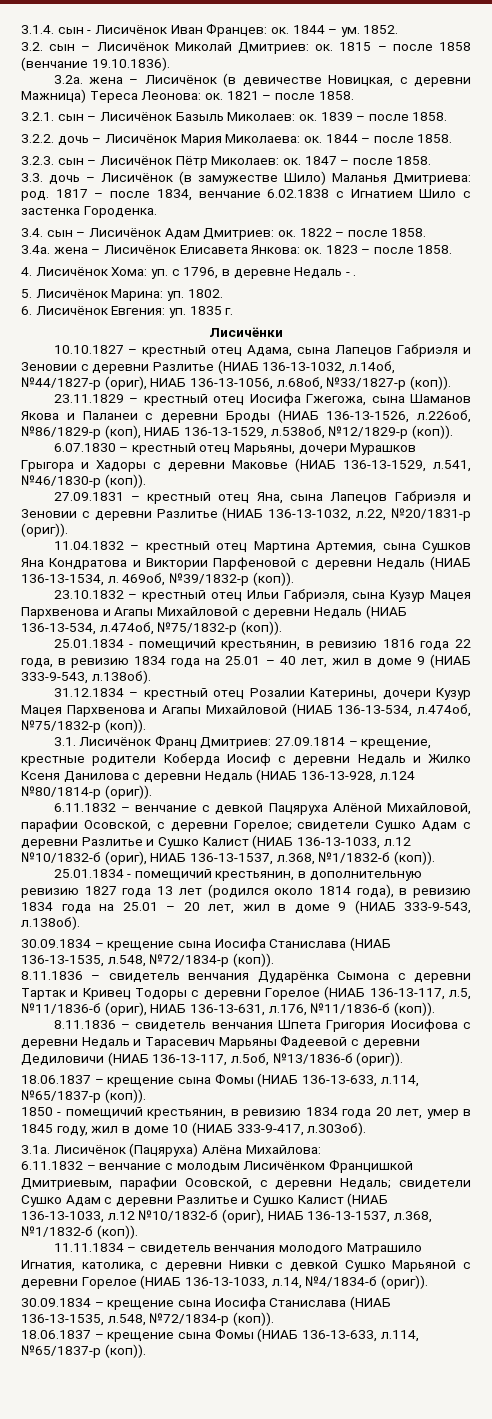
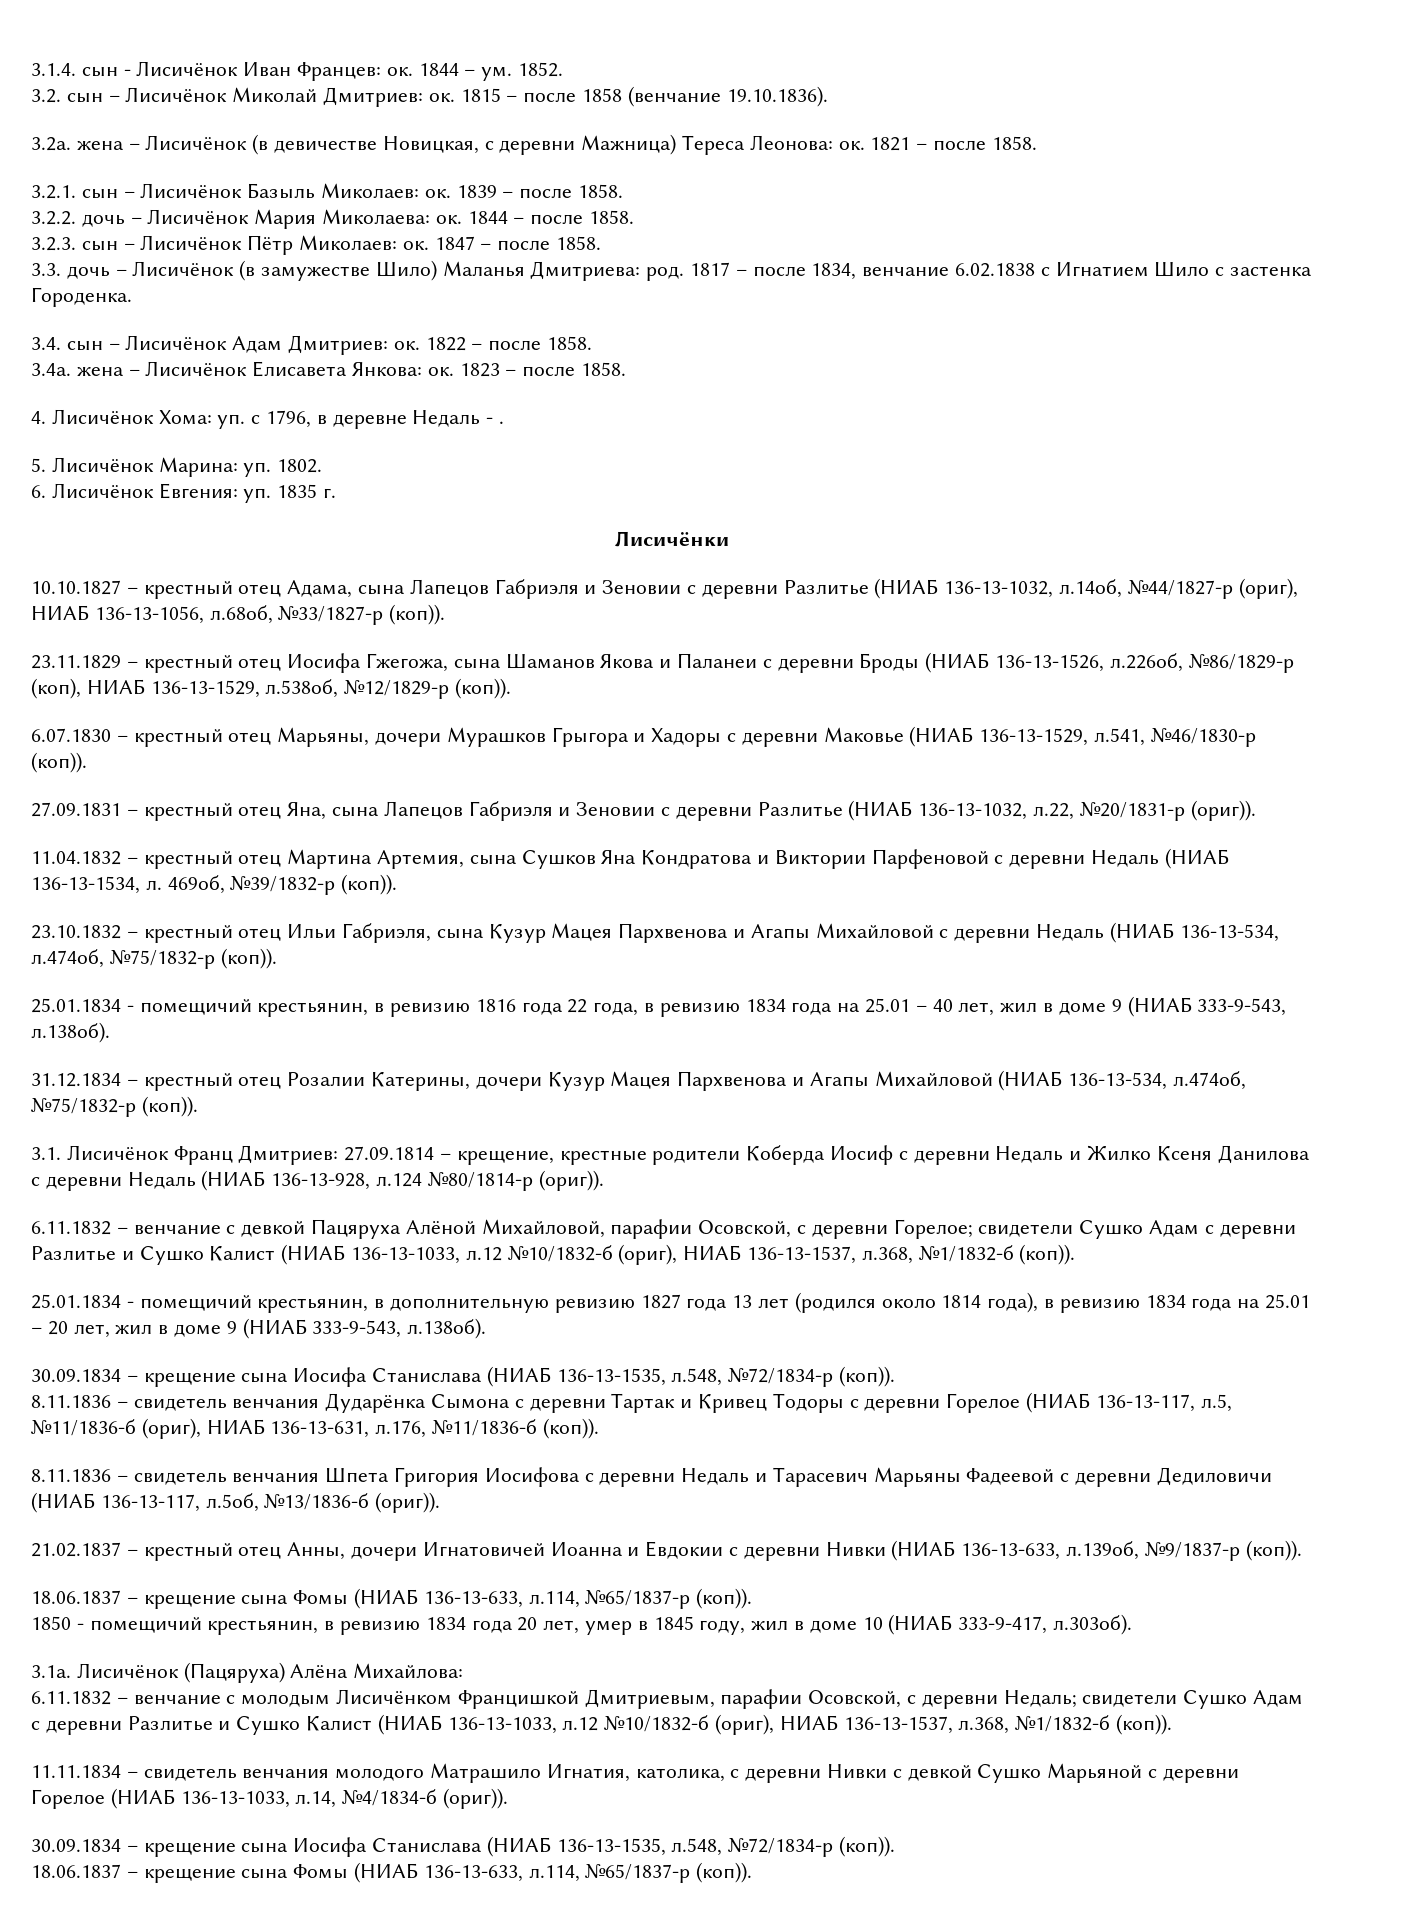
+ 21.02.1837 – крестный отец Анны, дочери Игнатовичей Иоанна и Евдокии с деревни Нивки (НИАБ 136-13-633, л.139об, №9/1837-р (коп)).

